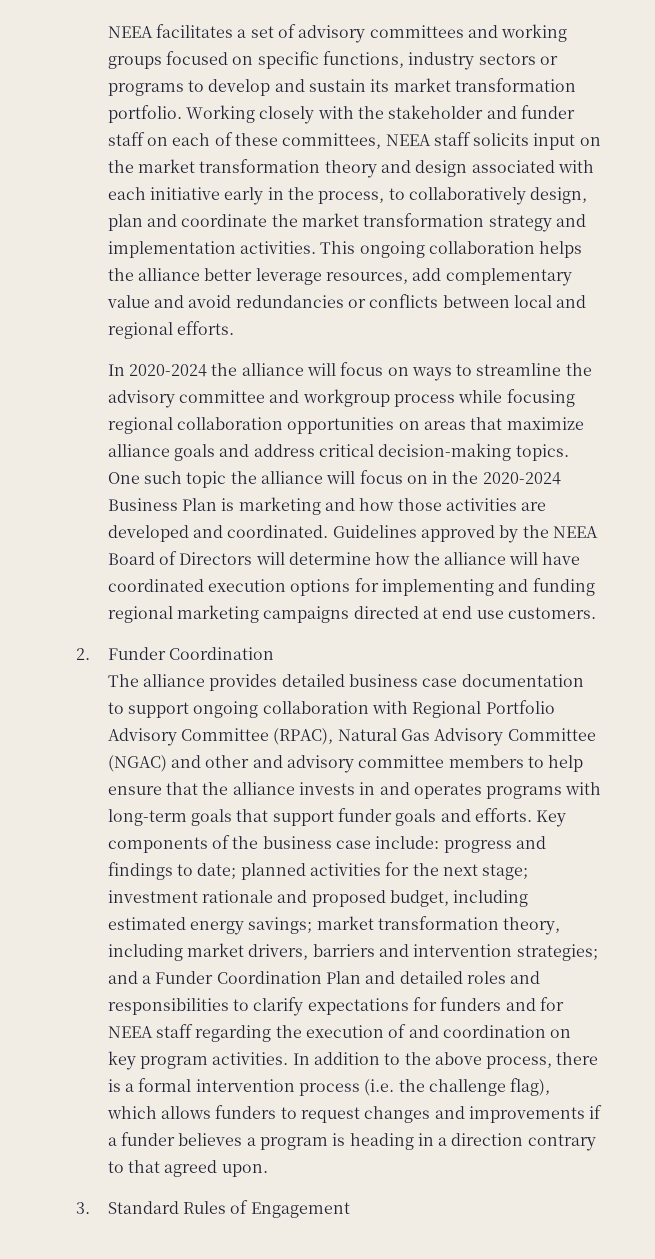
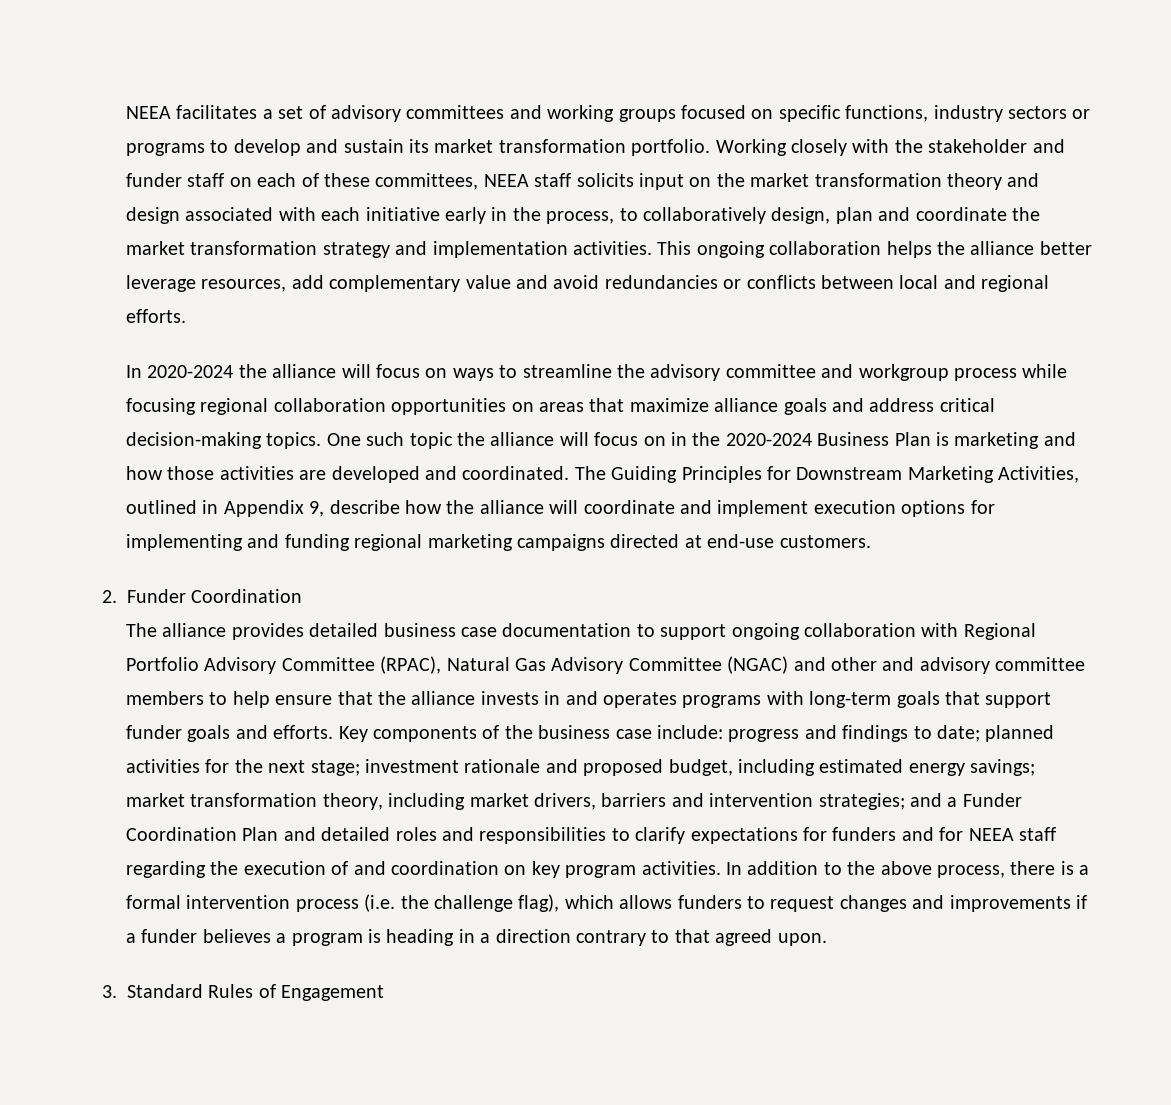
- Guidelines approved by the NEEA Board of Directors will determine how the alliance will have coordinated execution options for implementing and funding regional marketing campaigns directed at end use customers.
+ The Guiding Principles for Downstream Marketing Activities, outlined in Appendix 9, describe how the alliance will coordinate and implement execution options for implementing and funding regional marketing campaigns directed at end-use customers.

